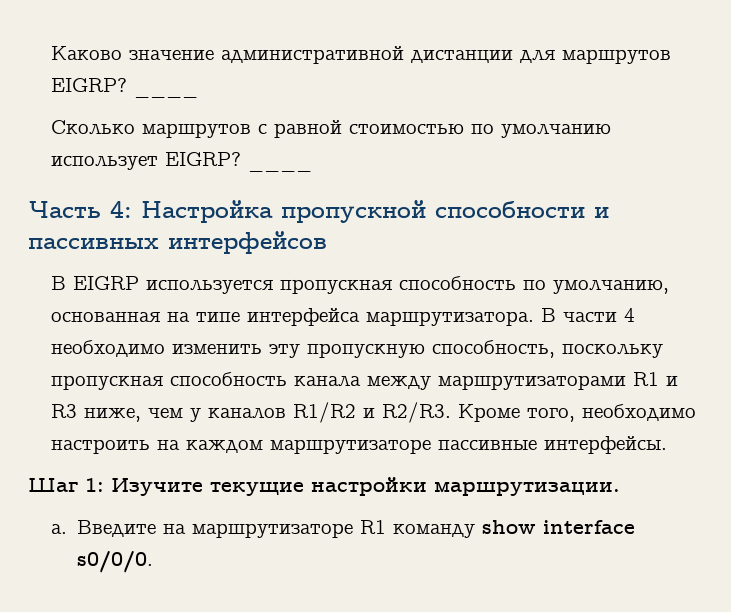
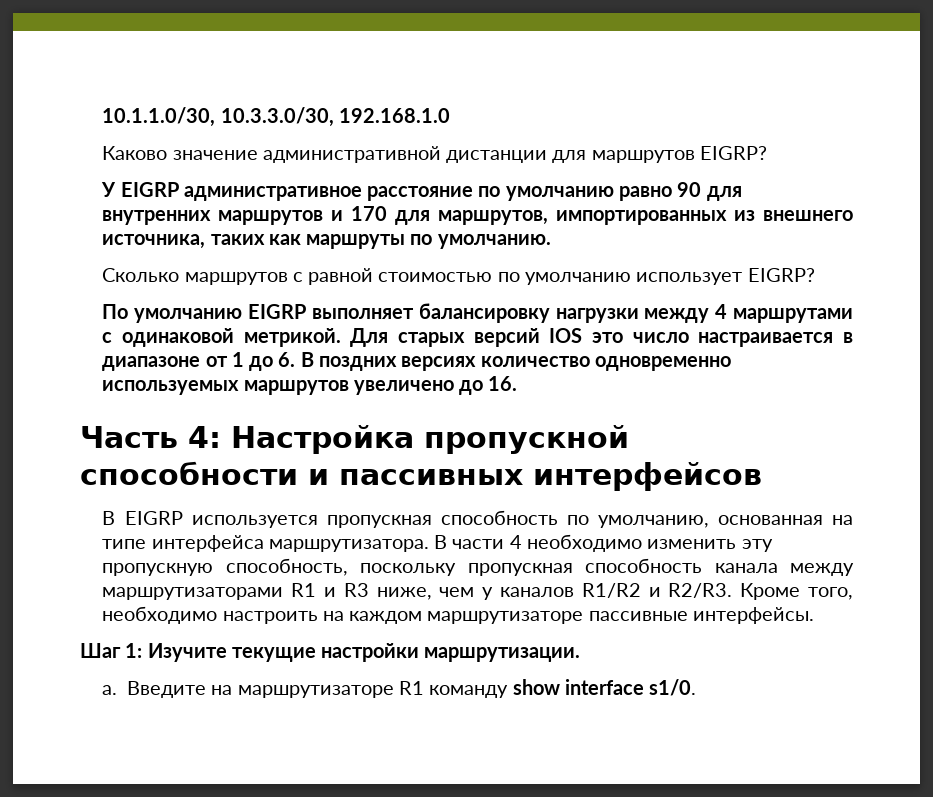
+ 10.1.1.0/30, 10.3.3.0/30, 192.168.1.0
- Каково значение административной дистанции для маршрутов EIGRP? ____
+ Каково значение административной дистанции для маршрутов EIGRP?
+ У EIGRP административное расстояние по умолчанию равно 90 для внутренних маршрутов и 170 для маршрутов, импортированных из внешнего источника, таких как маршруты по умолчанию.
- Сколько маршрутов с равной стоимостью по умолчанию использует EIGRP? ____
+ Сколько маршрутов с равной стоимостью по умолчанию использует EIGRP?
+ По умолчанию EIGRP выполняет балансировку нагрузки между 4 маршрутами с одинаковой метрикой. Для старых версий IOS это число настраивается в диапазоне от 1 до 6. В поздних версиях количество одновременно используемых маршрутов увеличено до 16.
- Введите на маршрутизаторе R1 команду show interface s0/0/0.
+ Введите на маршрутизаторе R1 команду show interface s1/0.

